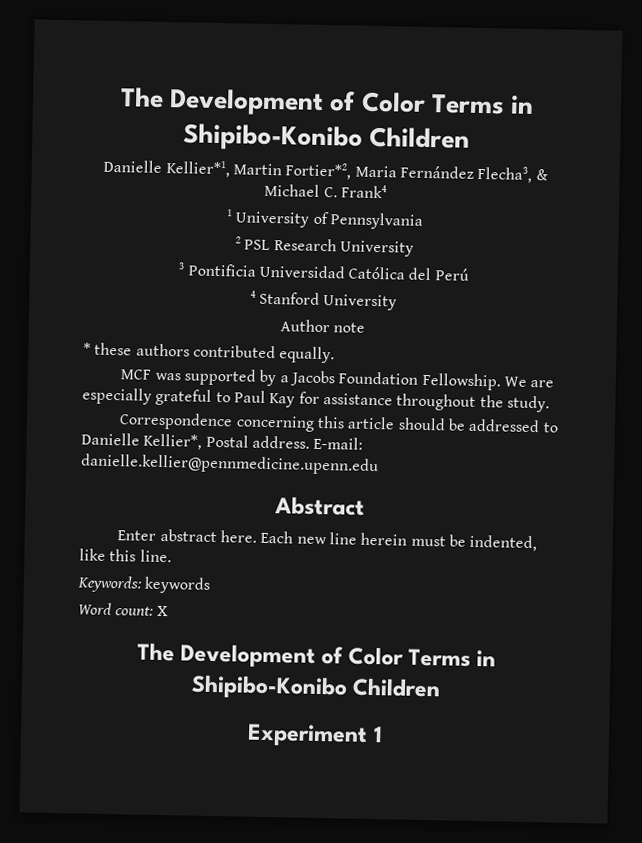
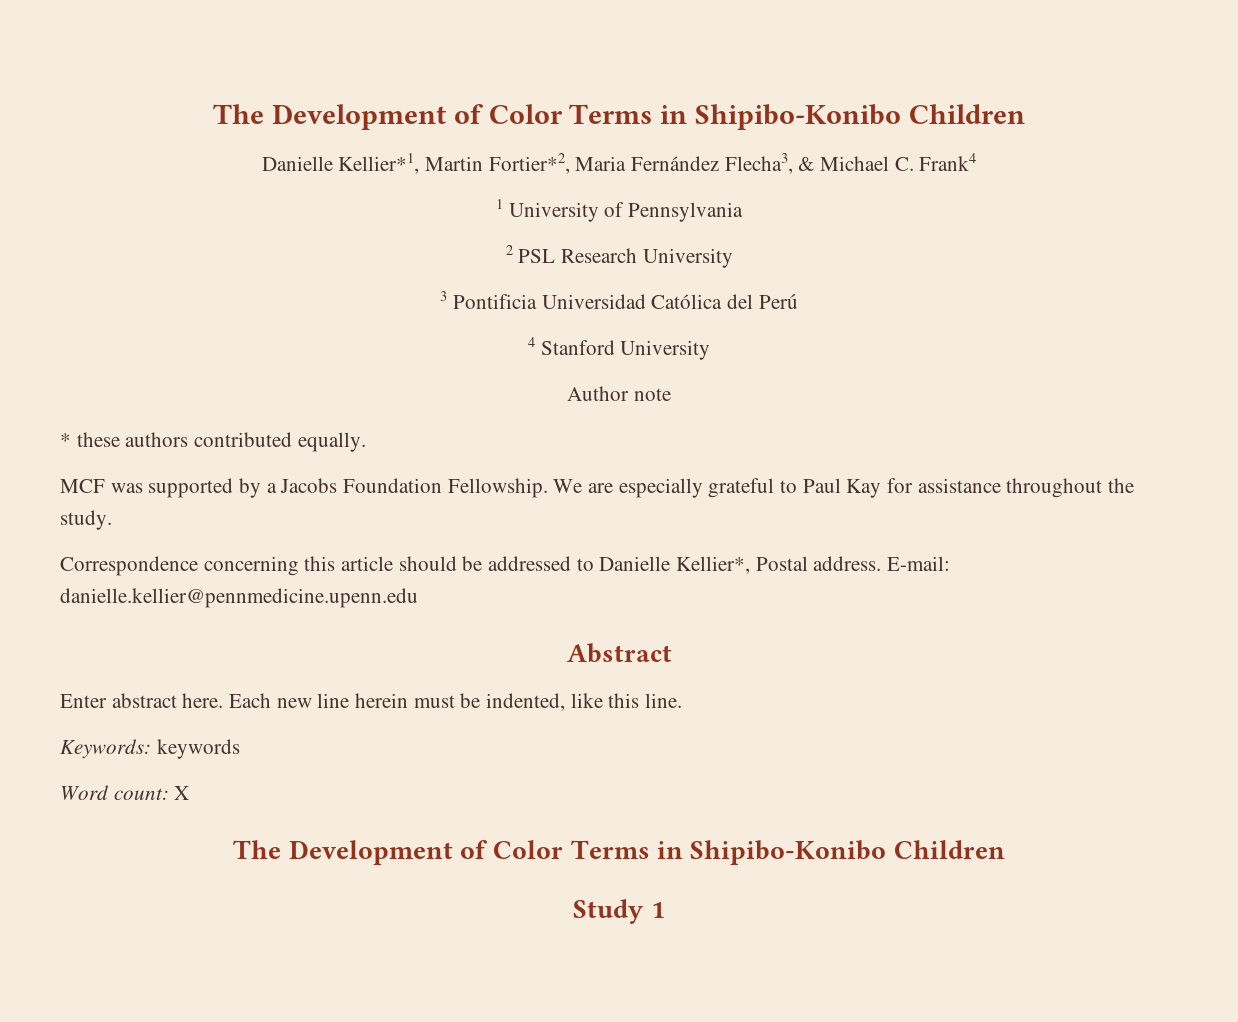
- Experiment 1
+ Study 1

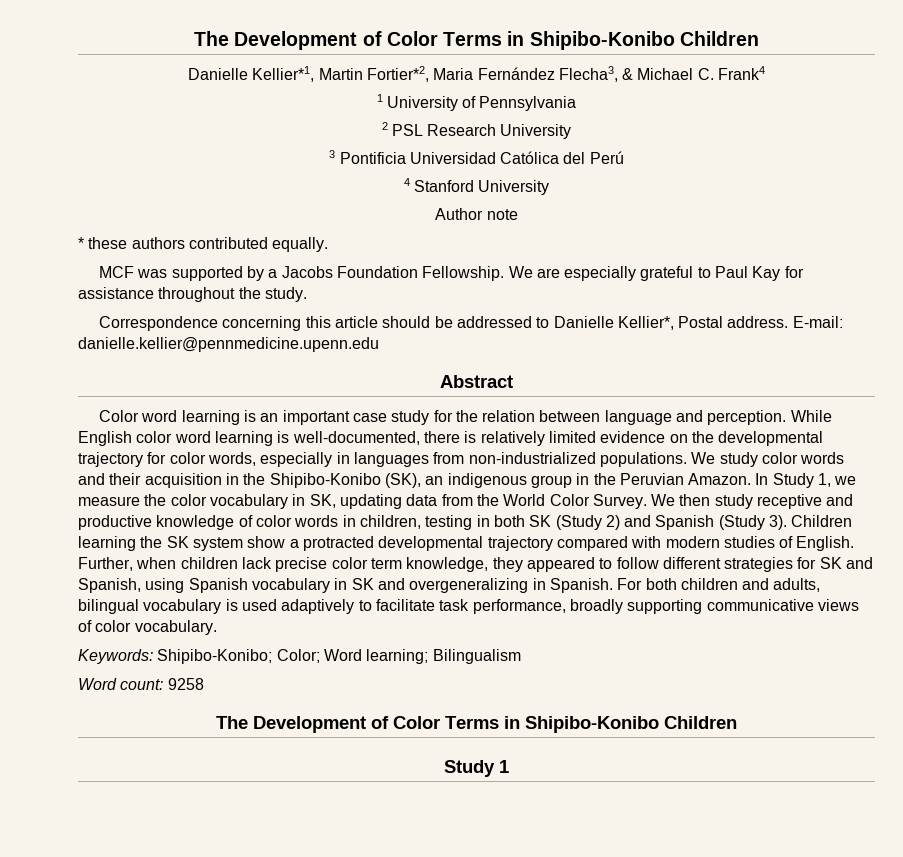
- Enter abstract here. Each new line herein must be indented, like this line.
- Keywords: keywords
+ Color word learning is an important case study for the relation between language and perception. While English color word learning is well-documented, there is relatively limited evidence on the developmental trajectory for color words, especially in languages from non-industrialized populations. We study color words and their acquisition in the Shipibo-Konibo (SK), an indigenous group in the Peruvian Amazon. In Study 1, we measure the color vocabulary in SK, updating data from the World Color Survey. We then study receptive and productive knowledge of color words in children, testing in both SK (Study 2) and Spanish (Study 3). Children learning the SK system show a protracted developmental trajectory compared with modern studies of English. Further, when children lack precise color term knowledge, they appeared to follow different strategies for SK and Spanish, using Spanish vocabulary in SK and overgeneralizing in Spanish. For both children and adults, bilingual vocabulary is used adaptively to facilitate task performance, broadly supporting communicative views of color vocabulary.
+ Keywords: Shipibo-Konibo; Color; Word learning; Bilingualism
- Word count: X
+ Word count: 9258

